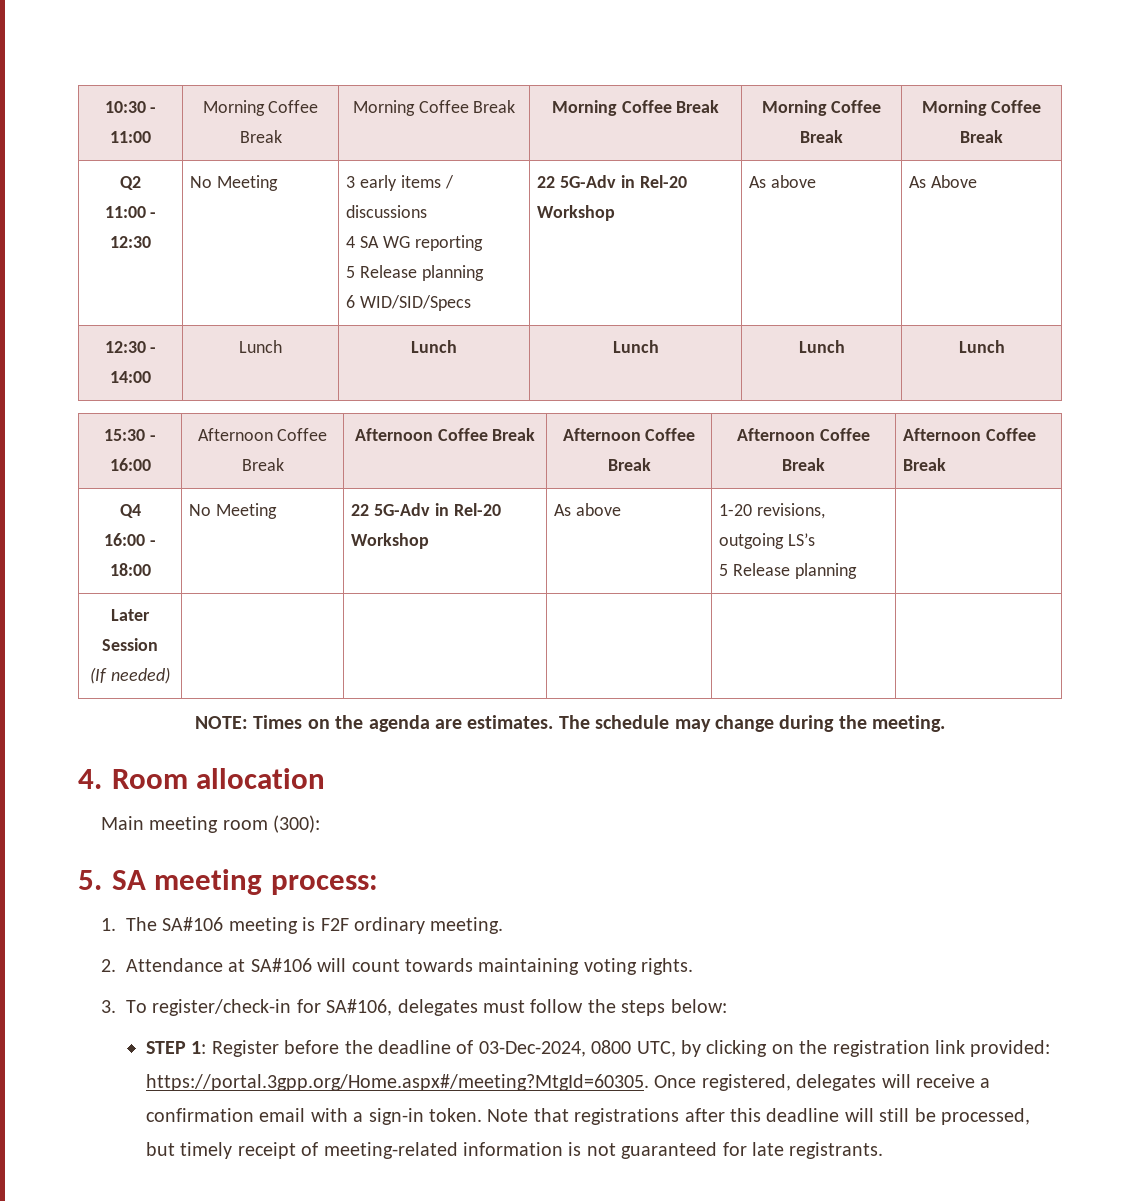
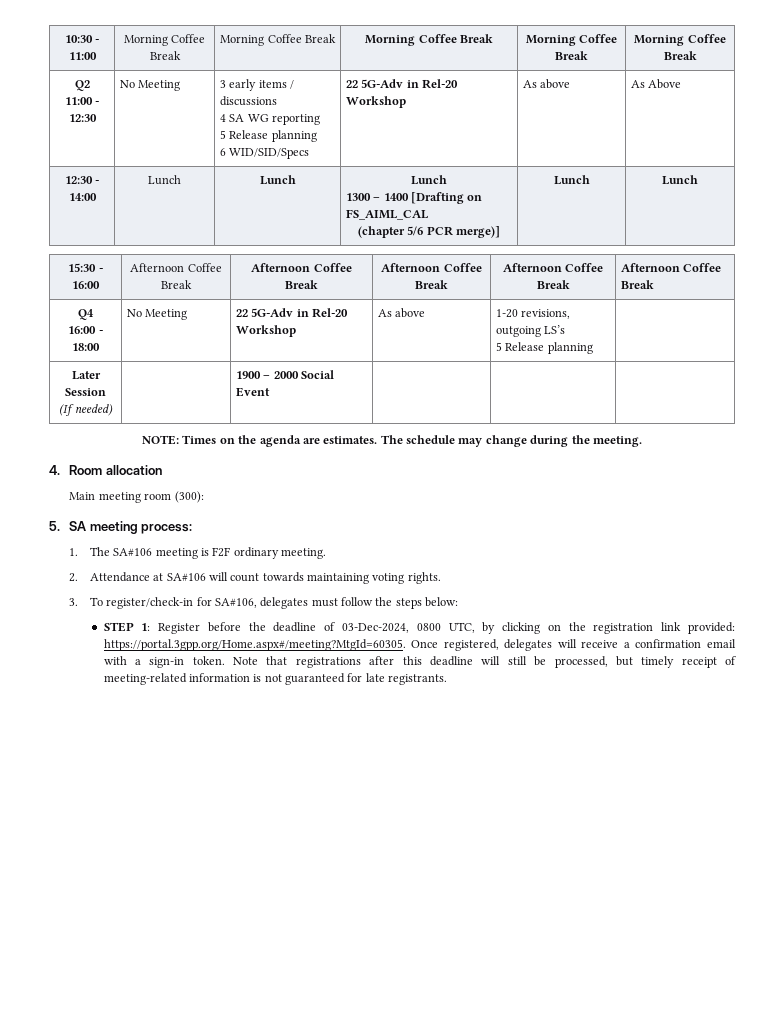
- 12:30 - 14:00 | Lunch | Lunch | Lunch | Lunch | Lunch
+ 12:30 - 14:00 | Lunch | Lunch | Lunch
+ 1300 – 1400 [Drafting on FS_AIML_CAL
+ (chapter 5/6 PCR merge)] | Lunch | Lunch
  Later Session
- (If needed) | | | | |
+ (If needed) | | 1900 – 2000 Social Event | | |

